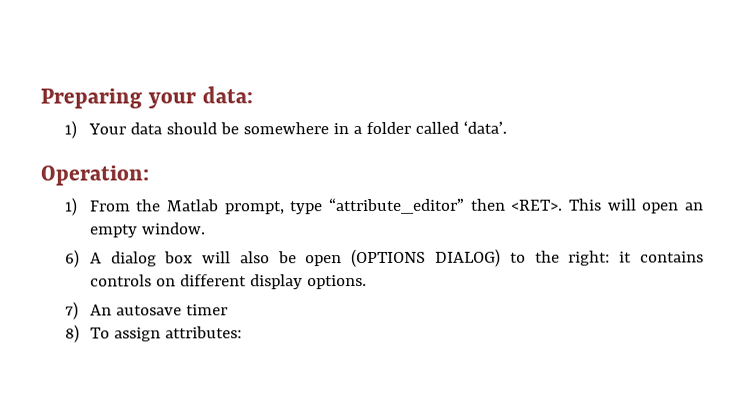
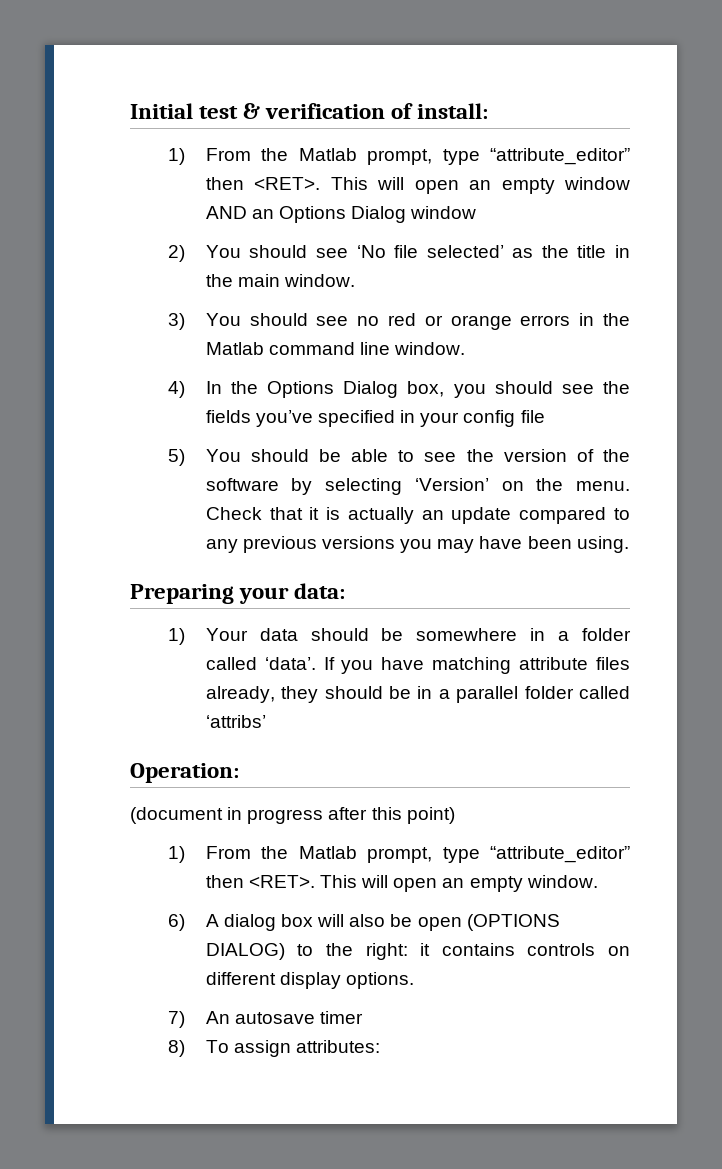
+ Initial test & verification of install:
+ 1) From the Matlab prompt, type “attribute_editor” then <RET>. This will open an empty window AND an Options Dialog window
+ 2) You should see ‘No file selected’ as the title in the main window.
+ 3) You should see no red or orange errors in the Matlab command line window.
+ 4) In the Options Dialog box, you should see the fields you’ve specified in your config file
+ 5) You should be able to see the version of the software by selecting ‘Version’ on the menu. Check that it is actually an update compared to any previous versions you may have been using.
- 1) Your data should be somewhere in a folder called ‘data’.
+ 1) Your data should be somewhere in a folder called ‘data’. If you have matching attribute files already, they should be in a parallel folder called ‘attribs’
  Operation:
+ (document in progress after this point)

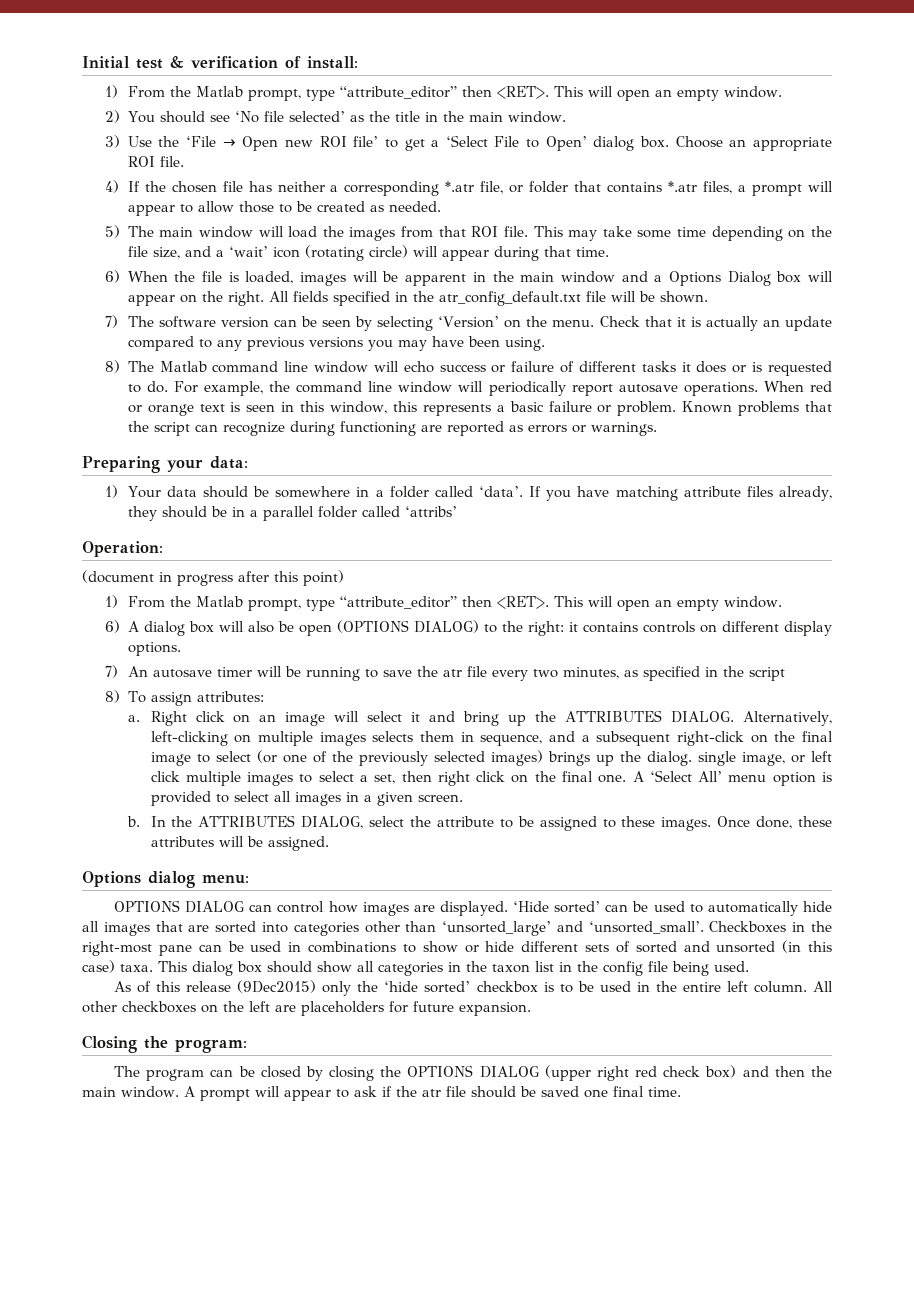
  Initial test & verification of install:
- 1) From the Matlab prompt, type “attribute_editor” then <RET>. This will open an empty window AND an Options Dialog window
+ 1) From the Matlab prompt, type “attribute_editor” then <RET>. This will open an empty window.
- 3) You should see no red or orange errors in the Matlab command line window.
- 4) In the Options Dialog box, you should see the fields you’ve specified in your config file
- 5) You should be able to see the version of the software by selecting ‘Version’ on the menu.
+ 3) Use the ‘File → Open new ROI file’ to get a ‘Select File to Open’ dialog box. Choose an appropriate ROI file.
+ 4) If the chosen file has neither a corresponding *.atr file, or folder that contains *.atr files, a prompt will appear to allow those to be created as needed.
+ 5) The main window will load the images from that ROI file. This may take some time depending on the file size, and a ‘wait’ icon (rotating circle) will appear during that time.
+ 6) When the file is loaded, images will be apparent in the main window and a Options Dialog box will appear on the right. All fields specified in the atr_config_default.txt file will be shown.
+ 7) The software version can be seen by selecting ‘Version’ on the menu.
+ 8) The Matlab command line window will echo success or failure of different tasks it does or is requested to do. For example, the command line window will periodically report autosave operations. When red or orange text is seen in this window, this represents a basic failure or problem. Known problems that the script can recognize during functioning are reported as errors or warnings.
- 7) An autosave timer
+ 7) An autosave timer will be running to save the atr file every two minutes, as specified in the script
  8) To assign attributes:
+ a. Right click on an image will select it and bring up the ATTRIBUTES DIALOG. Alternatively, left-clicking on multiple images selects them in sequence, and a subsequent right-click on the final image to select (or one of the previously selected images) brings up the dialog. single image, or left click multiple images to select a set, then right click on the final one. A ‘Select All’ menu option is provided to select all images in a given screen.
+ b. In the ATTRIBUTES DIALOG, select the attribute to be assigned to these images. Once done, these attributes will be assigned.
+ Options dialog menu:
+ OPTIONS DIALOG can control how images are displayed. ‘Hide sorted’ can be used to automatically hide all images that are sorted into categories other than ‘unsorted_large’ and ‘unsorted_small’. Checkboxes in the right-most pane can be used in combinations to show or hide different sets of sorted and unsorted (in this case) taxa. This dialog box should show all categories in the taxon list in the config file being used.
+ As of this release (9Dec2015) only the ‘hide sorted’ checkbox is to be used in the entire left column. All other checkboxes on the left are placeholders for future expansion.
+ Closing the program:
+ The program can be closed by closing the OPTIONS DIALOG (upper right red check box) and then the main window. A prompt will appear to ask if the atr file should be saved one final time.

